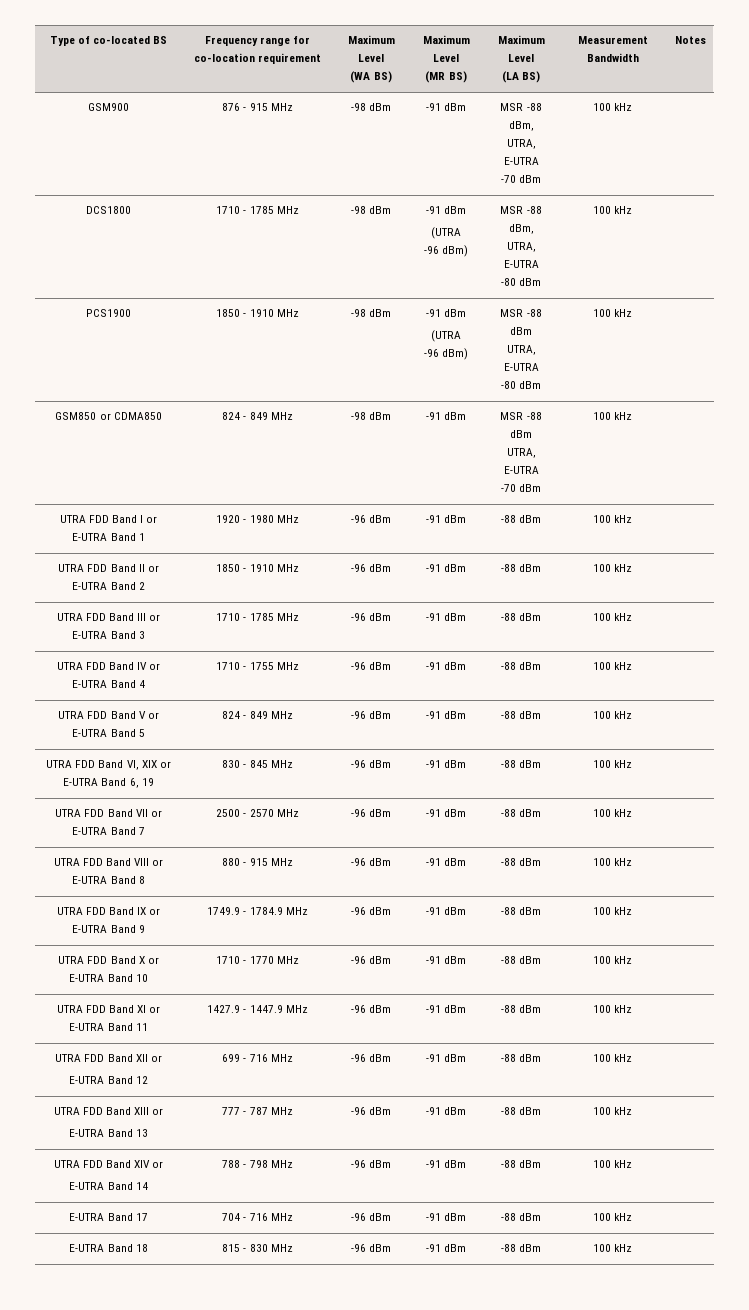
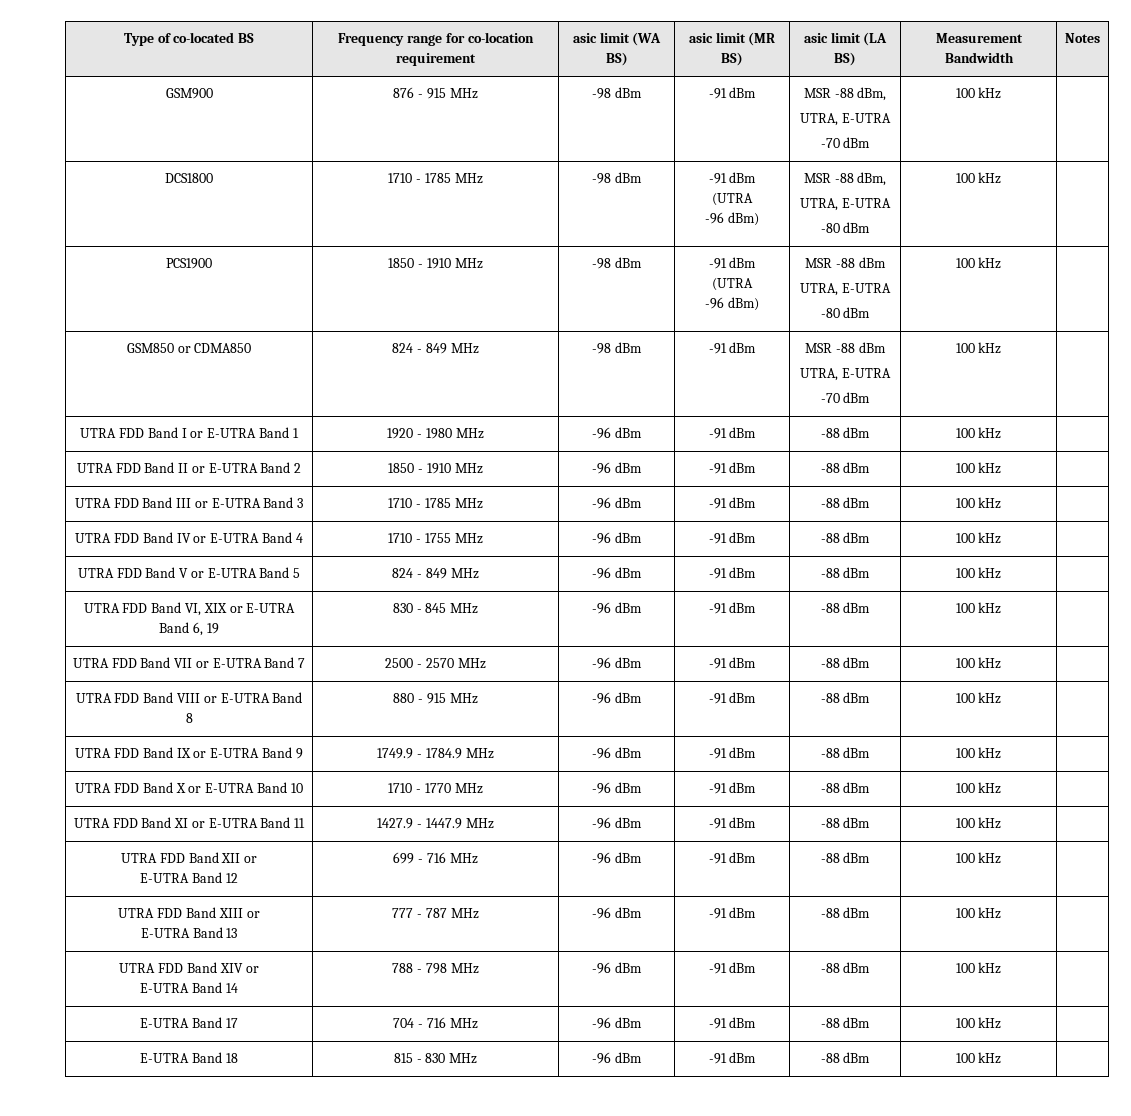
- Type of co-located BS | Frequency range for co-location requirement | Maximum Level
- (WA BS) | Maximum Level
- (MR BS) | Maximum Level
- (LA BS) | Measurement Bandwidth | Notes
+ Type of co-located BS | Frequency range for co-location requirement | asic limit (WA BS) | asic limit (MR BS) | asic limit (LA BS) | Measurement Bandwidth | Notes

